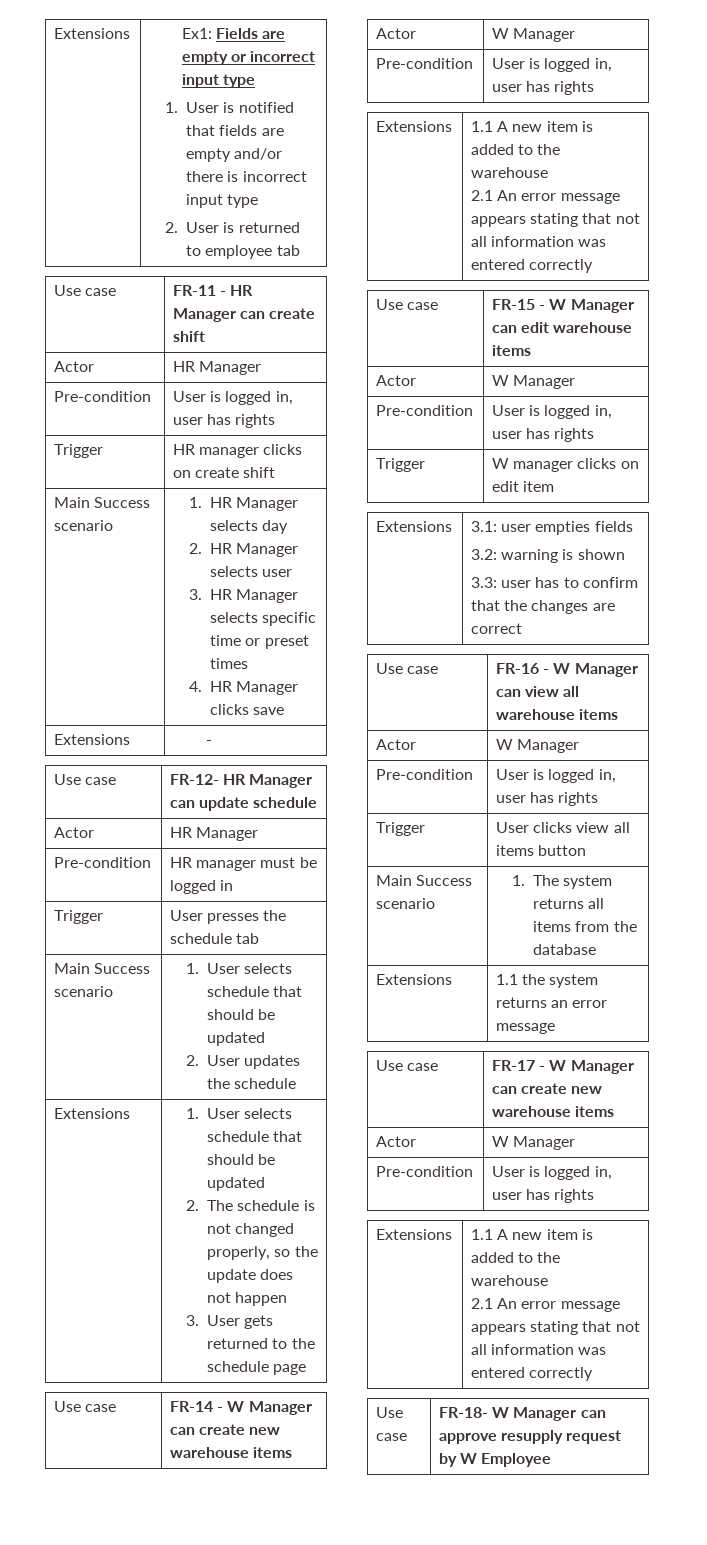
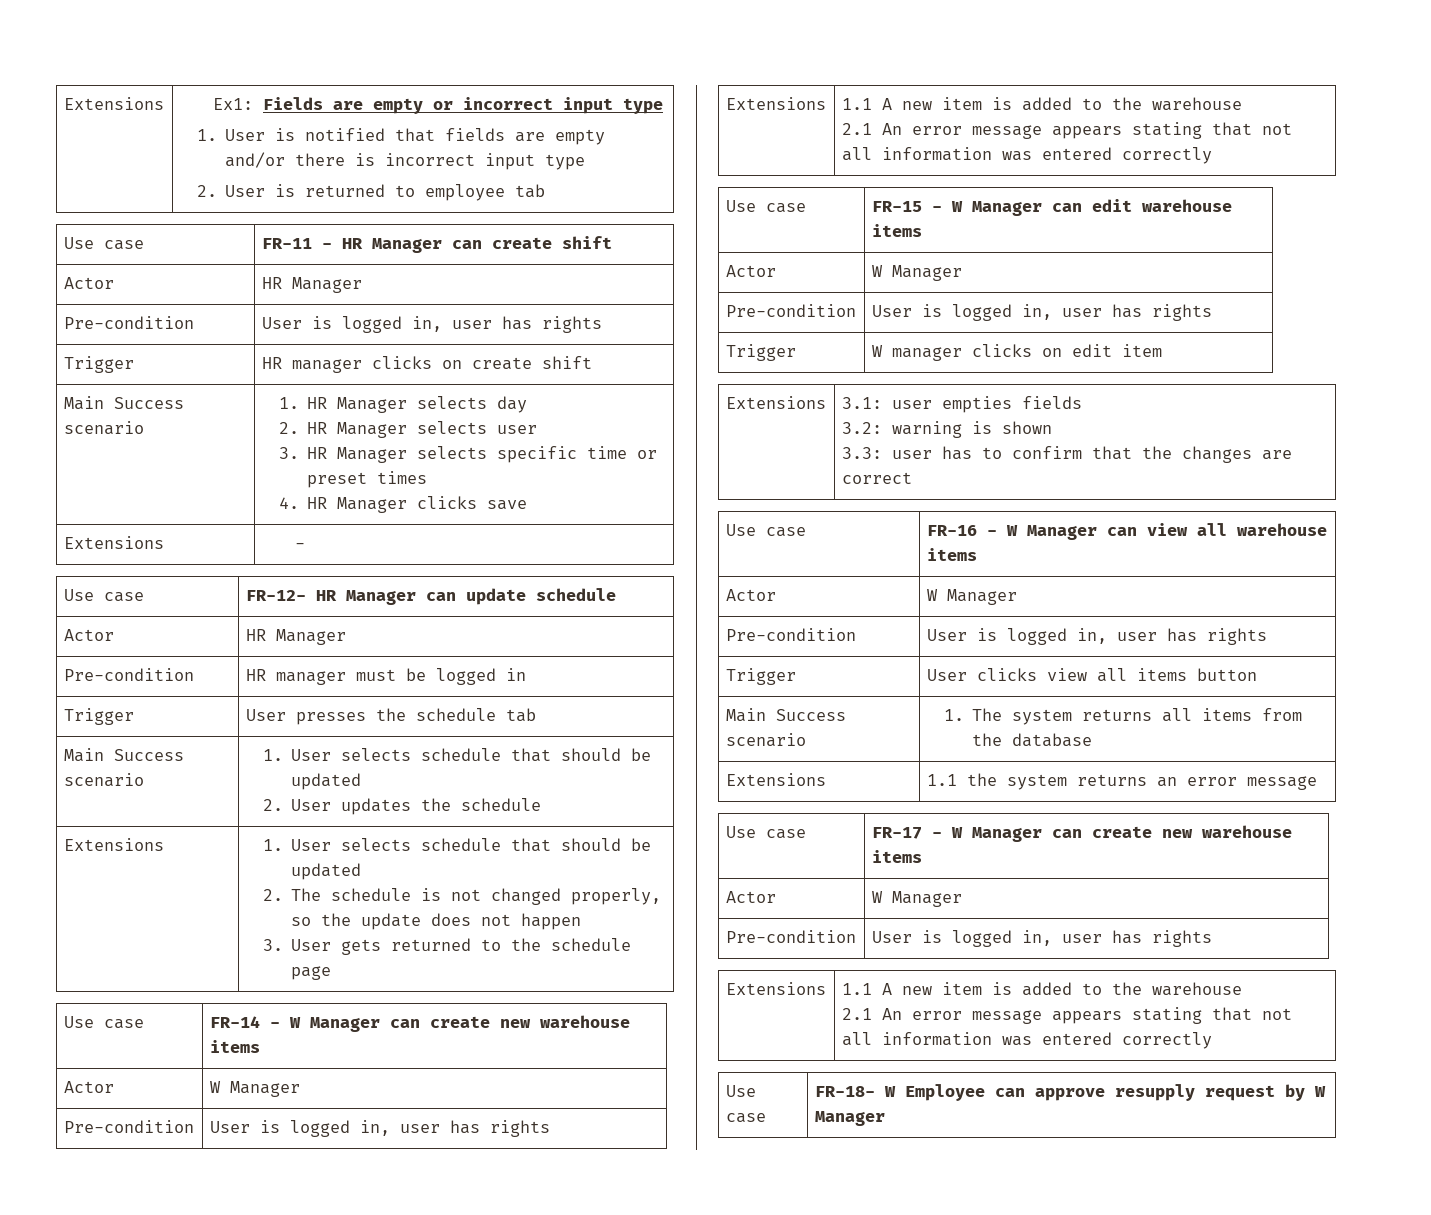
- Use case | FR-18- W Manager can approve resupply request by W Employee
+ Use case | FR-18- W Employee can approve resupply request by W Manager

